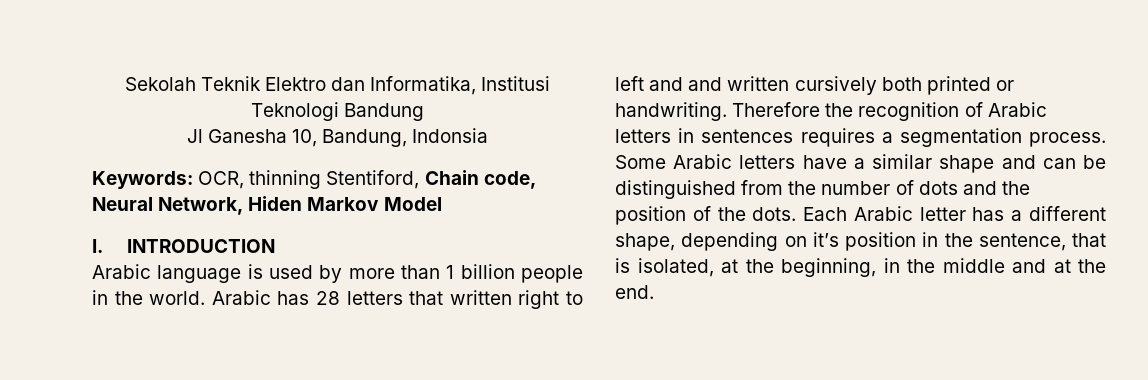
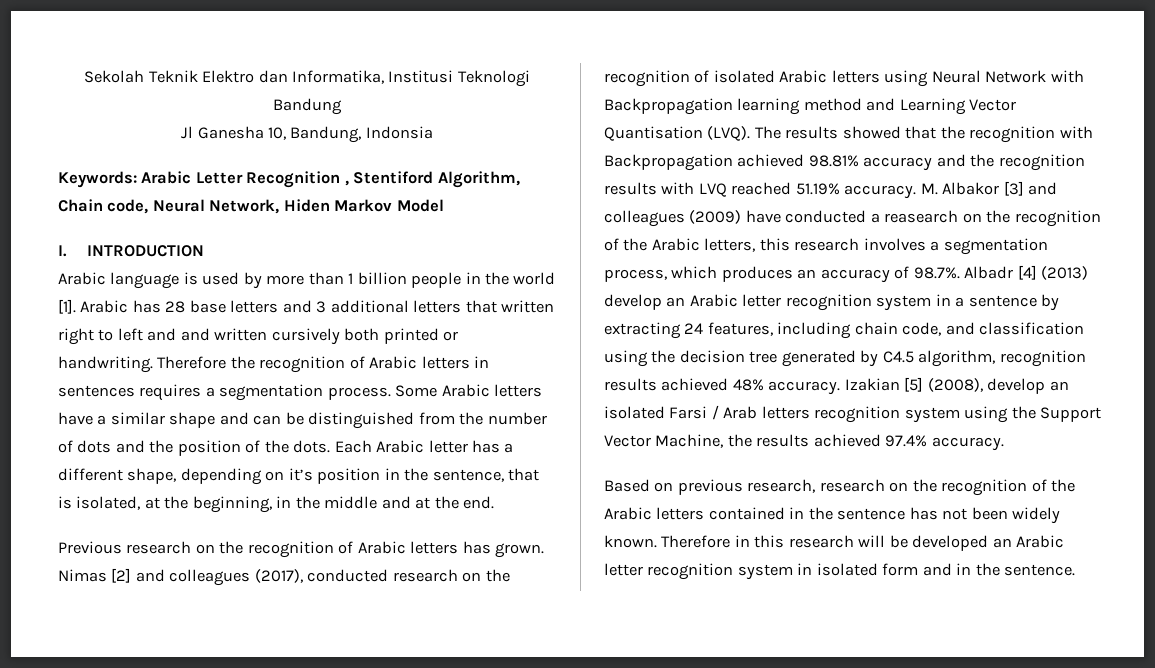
- Keywords: OCR, thinning Stentiford, Chain code, Neural Network, Hiden Markov Model
+ Keywords: Arabic Letter Recognition , Stentiford Algorithm, Chain code, Neural Network, Hiden Markov Model
- Arabic language is used by more than 1 billion people in the world.
+ Arabic language is used by more than 1 billion people in the world [1].
- Arabic has 28 letters that written right to left and and written cursively both printed or handwriting.
+ Arabic has 28 base letters and 3 additional letters that written right to left and and written cursively both printed or handwriting.
+ Previous research on the recognition of Arabic letters has grown. Nimas [2] and colleagues (2017), conducted research on the recognition of isolated Arabic letters using Neural Network with Backpropagation learning method and Learning Vector Quantisation (LVQ). The results showed that the recognition with Backpropagation achieved 98.81% accuracy and the recognition results with LVQ reached 51.19% accuracy. M. Albakor [3] and colleagues (2009) have conducted a reasearch on the recognition of the Arabic letters, this research involves a segmentation process, which produces an accuracy of 98.7%. Albadr [4] (2013) develop an Arabic letter recognition system in a sentence by extracting 24 features, including chain code, and classification using the decision tree generated by C4.5 algorithm, recognition results achieved 48% accuracy. Izakian [5] (2008), develop an isolated Farsi / Arab letters recognition system using the Support Vector Machine, the results achieved 97.4% accuracy.
+ Based on previous research, research on the recognition of the Arabic letters contained in the sentence has not been widely known. Therefore in this research will be developed an Arabic letter recognition system in isolated form and in the sentence.

